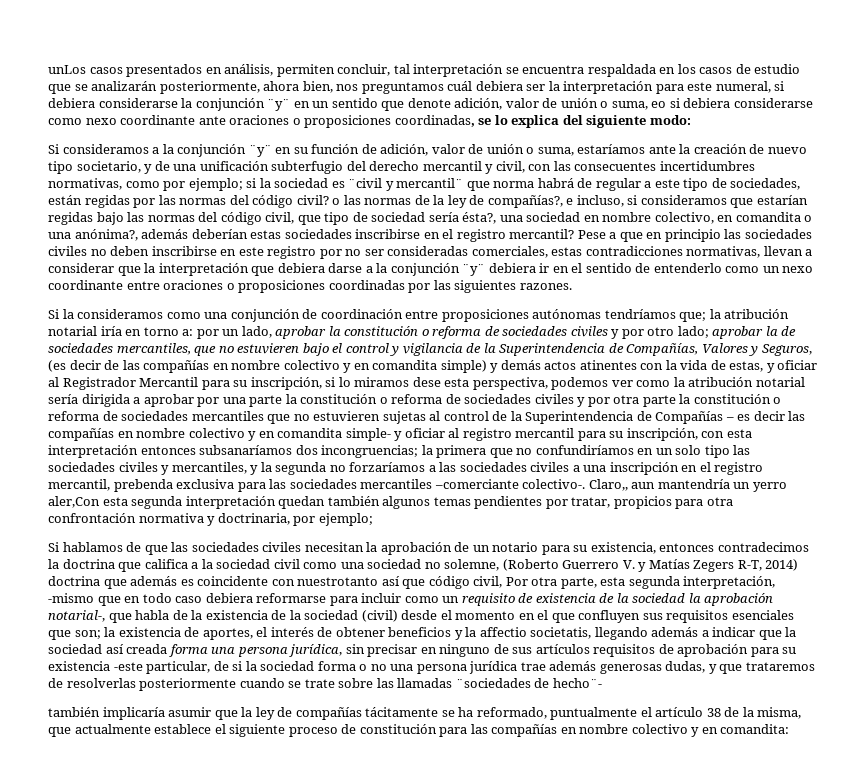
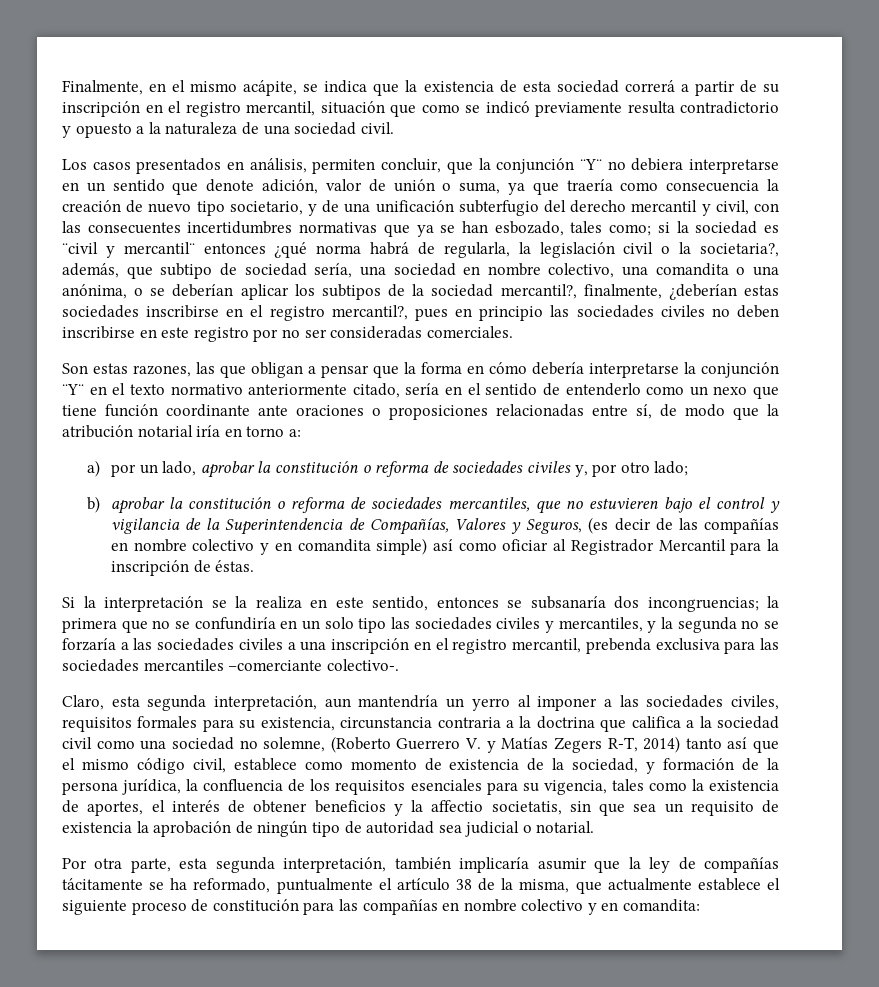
- unLos casos presentados en análisis, permiten concluir, tal interpretación se encuentra respaldada en los casos de estudio que se analizarán posteriormente, ahora bien, nos preguntamos cuál debiera ser la interpretación para este numeral, si debiera considerarse la conjunción ¨y¨ en un sentido que denote adición, valor de unión o suma, eo si debiera considerarse como nexo coordinante ante oraciones o proposiciones coordinadas, se lo explica del siguiente modo:
- Si consideramos a la conjunción ¨y¨ en su función de adición, valor de unión o suma, estaríamos ante la creación de nuevo tipo societario, y de una unificación subterfugio del derecho mercantil y civil, con las consecuentes incertidumbres normativas, como por ejemplo;
+ Finalmente, en el mismo acápite, se indica que la existencia de esta sociedad correrá a partir de su inscripción en el registro mercantil, situación que como se indicó previamente resulta contradictorio y opuesto a la naturaleza de una sociedad civil.
+ Los casos presentados en análisis, permiten concluir, que la conjunción ¨Y¨ no debiera interpretarse en un sentido que denote adición, valor de unión o suma, ya que traería como consecuencia la creación de nuevo tipo societario, y de una unificación subterfugio del derecho mercantil y civil, con las consecuentes incertidumbres normativas que ya se han esbozado, tales como;
- si la sociedad es ¨civil y mercantil¨ que norma habrá de regular a este tipo de sociedades, están regidas por las normas del código civil? o las normas de la ley de compañías?, e incluso, si consideramos que estarían regidas bajo las normas del código civil, que tipo de sociedad sería ésta?, una sociedad en nombre colectivo, en comandita o una anónima?, además deberían estas sociedades inscribirse en el registro mercantil? Pese a que en principio las sociedades civiles no deben inscribirse en este registro por no ser consideradas comerciales, estas contradicciones normativas, llevan a considerar que la interpretación que debiera darse a la conjunción ¨y¨ debiera ir en el sentido de entenderlo como un nexo coordinante entre oraciones o proposiciones coordinadas por las siguientes razones.
- Si la consideramos como una conjunción de coordinación entre proposiciones autónomas tendríamos que; la atribución notarial iría en torno a: por un lado, aprobar la constitución o reforma de sociedades civiles y por otro lado; aprobar la de sociedades mercantiles, que no estuvieren bajo el control y vigilancia de la Superintendencia de Compañías, Valores y Seguros, (es decir de las compañías en nombre colectivo y en comandita simple) y demás actos atinentes con la vida de estas, y oficiar al Registrador Mercantil para su inscripción, si lo miramos dese esta perspectiva, podemos ver como la atribución notarial sería dirigida a aprobar por una parte la constitución o reforma de sociedades civiles y por otra parte la constitución o reforma de sociedades mercantiles que no estuvieren sujetas al control de la Superintendencia de Compañías – es decir las compañías en nombre colectivo y en comandita simple- y oficiar al registro mercantil para su inscripción, con esta interpretación entonces subsanaríamos dos incongruencias;
+ si la sociedad es ¨civil y mercantil¨ entonces ¿qué norma habrá de regularla, la legislación civil o la societaria?, además, que subtipo de sociedad sería, una sociedad en nombre colectivo, una comandita o una anónima, o se deberían aplicar los subtipos de la sociedad mercantil?, finalmente, ¿deberían estas sociedades inscribirse en el registro mercantil?, pues en principio las sociedades civiles no deben inscribirse en este registro por no ser consideradas comerciales.
+ Son estas razones, las que obligan a pensar que la forma en cómo debería interpretarse la conjunción ¨Y¨ en el texto normativo anteriormente citado, sería en el sentido de entenderlo como un nexo que tiene función coordinante ante oraciones o proposiciones relacionadas entre sí, de modo que la atribución notarial iría en torno a:
+ a) por un lado, aprobar la constitución o reforma de sociedades civiles y, por otro lado;
+ b) aprobar la constitución o reforma de sociedades mercantiles, que no estuvieren bajo el control y vigilancia de la Superintendencia de Compañías, Valores y Seguros, (es decir de las compañías en nombre colectivo y en comandita simple) así como oficiar al Registrador Mercantil para la inscripción de éstas.
+ Si la interpretación se la realiza en este sentido, entonces se subsanaría dos incongruencias;
- la primera que no confundiríamos en un solo tipo las sociedades civiles y mercantiles, y la segunda no forzaríamos a las sociedades civiles a una inscripción en el registro mercantil, prebenda exclusiva para las sociedades mercantiles –comerciante colectivo-. Claro,, aun mantendría un yerro aler,Con esta segunda interpretación quedan también algunos temas pendientes por tratar, propicios para otra confrontación normativa y doctrinaria, por ejemplo;
- Si hablamos de que las sociedades civiles necesitan la aprobación de un notario para su existencia, entonces contradecimos la doctrina que califica a la sociedad civil como una sociedad no solemne, (Roberto Guerrero V. y Matías Zegers R-T, 2014) doctrina que además es coincidente con nuestrotanto así que código civil, Por otra parte, esta segunda interpretación, -mismo que en todo caso debiera reformarse para incluir como un requisito de existencia de la sociedad la aprobación notarial-, que habla de la existencia de la sociedad (civil) desde el momento en el que confluyen sus requisitos esenciales que son; la existencia de aportes, el interés de obtener beneficios y la affectio societatis, llegando además a indicar que la sociedad así creada forma una persona jurídica, sin precisar en ninguno de sus artículos requisitos de aprobación para su existencia -este particular, de si la sociedad forma o no una persona jurídica trae además generosas dudas, y que trataremos de resolverlas posteriormente cuando se trate sobre las llamadas ¨sociedades de hecho¨-
- también implicaría asumir que la ley de compañías tácitamente se ha reformado, puntualmente el artículo 38 de la misma, que actualmente establece el siguiente proceso de constitución para las compañías en nombre colectivo y en comandita:
+ la primera que no se confundiría en un solo tipo las sociedades civiles y mercantiles, y la segunda no se forzaría a las sociedades civiles a una inscripción en el registro mercantil, prebenda exclusiva para las sociedades mercantiles –comerciante colectivo-.
+ Claro, esta segunda interpretación, aun mantendría un yerro al imponer a las sociedades civiles, requisitos formales para su existencia, circunstancia contraria a la doctrina que califica a la sociedad civil como una sociedad no solemne, (Roberto Guerrero V. y Matías Zegers R-T, 2014) tanto así que el mismo código civil, establece como momento de existencia de la sociedad, y formación de la persona jurídica, la confluencia de los requisitos esenciales para su vigencia, tales como la existencia de aportes, el interés de obtener beneficios y la affectio societatis, sin que sea un requisito de existencia la aprobación de ningún tipo de autoridad sea judicial o notarial.
+ Por otra parte, esta segunda interpretación, también implicaría asumir que la ley de compañías tácitamente se ha reformado, puntualmente el artículo 38 de la misma, que actualmente establece el siguiente proceso de constitución para las compañías en nombre colectivo y en comandita:

